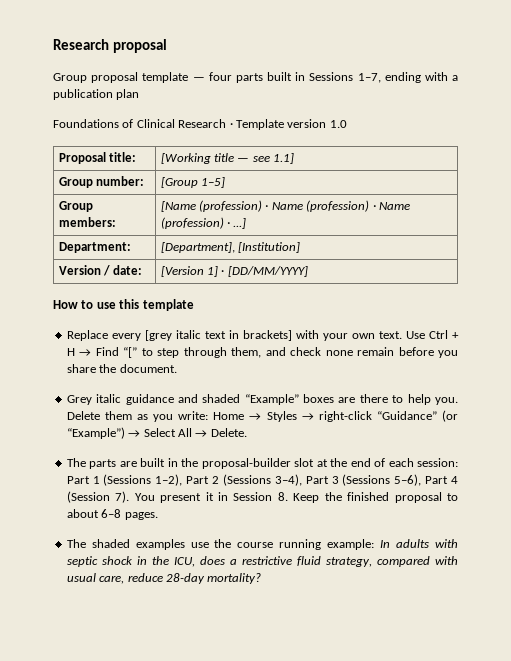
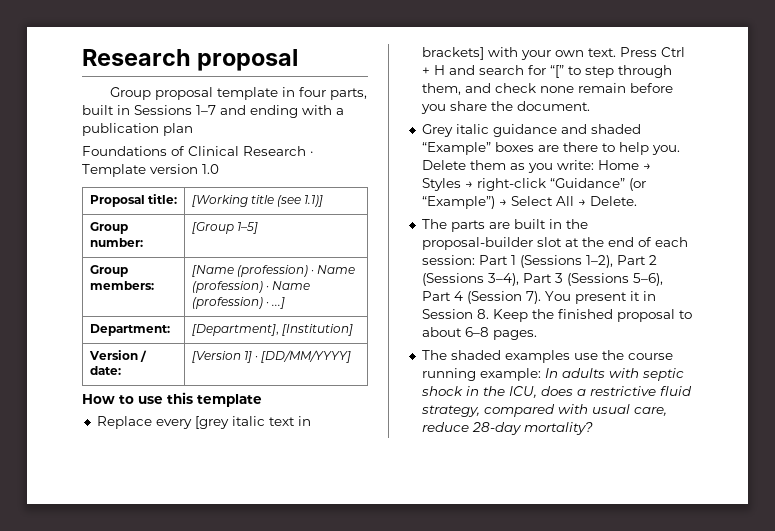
- Group proposal template — four parts built in Sessions 1–7, ending with a publication plan
+ Group proposal template in four parts, built in Sessions 1–7 and ending with a publication plan
- Proposal title: | [Working title — see 1.1]
+ Proposal title: | [Working title (see 1.1)]
- Use Ctrl + H → Find “[” to step through them, and check none remain before you share the document.
+ Press Ctrl + H and search for “[” to step through them, and check none remain before you share the document.

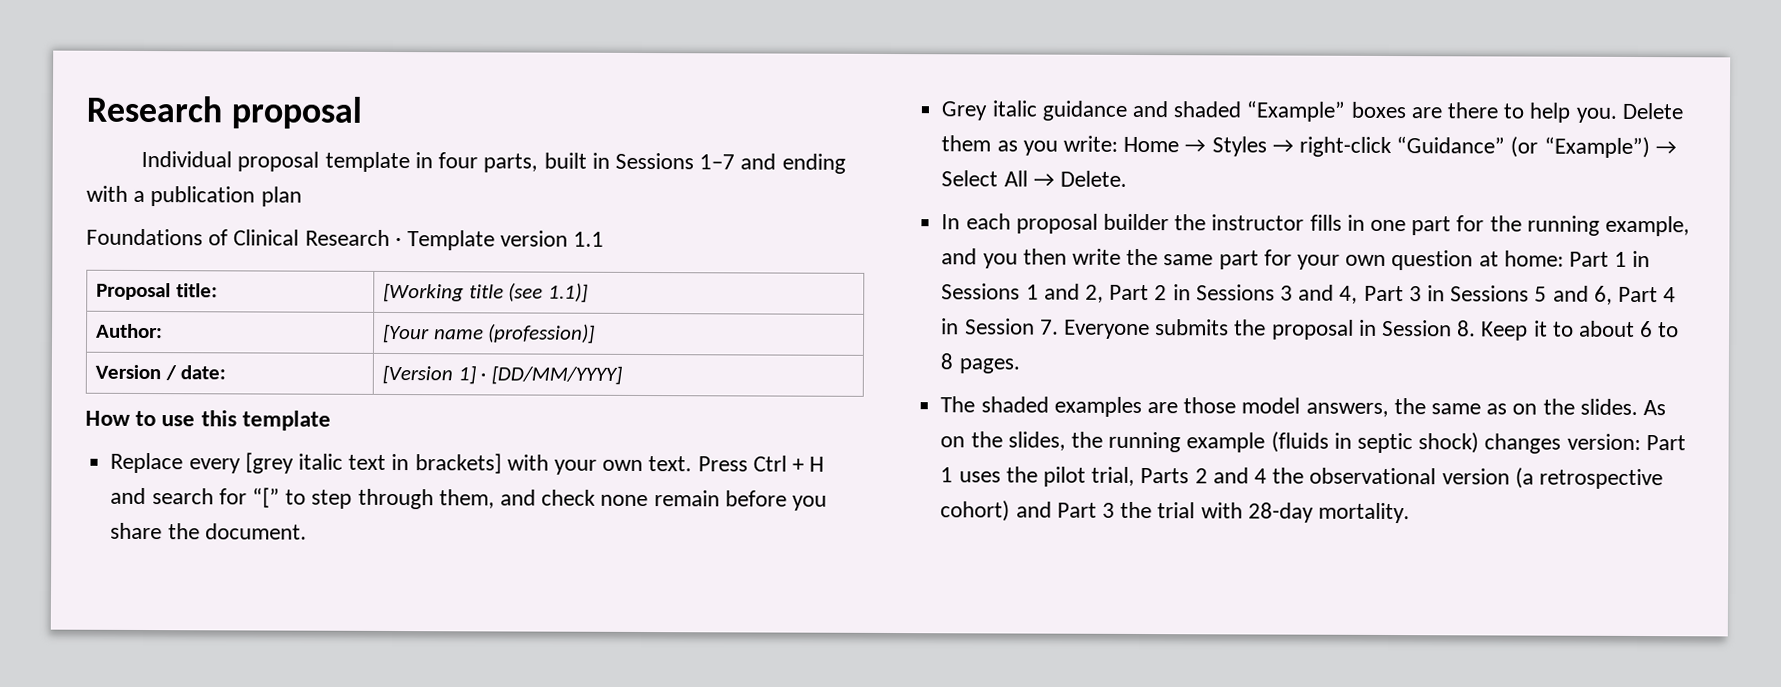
- Group proposal template in four parts, built in Sessions 1–7 and ending with a publication plan
+ Individual proposal template in four parts, built in Sessions 1–7 and ending with a publication plan
- Foundations of Clinical Research · Template version 1.0
+ Foundations of Clinical Research · Template version 1.1
- Group number: | [Group 1–5]
- Group members: | [Name (profession) · Name (profession) · Name (profession) · ...]
- Department: | [Department], [Institution]
+ Author: | [Your name (profession)]
- The parts are built in the proposal-builder slot at the end of each session: Part 1 (Sessions 1–2), Part 2 (Sessions 3–4), Part 3 (Sessions 5–6), Part 4 (Session 7). You present it in Session 8. Keep the finished proposal to about 6–8 pages.
- The shaded examples use the course running example: In adults with septic shock in the ICU, does a restrictive fluid strategy, compared with usual care, reduce 28-day mortality?
+ In each proposal builder the instructor fills in one part for the running example, and you then write the same part for your own question at home: Part 1 in Sessions 1 and 2, Part 2 in Sessions 3 and 4, Part 3 in Sessions 5 and 6, Part 4 in Session 7. Everyone submits the proposal in Session 8. Keep it to about 6 to 8 pages.
+ The shaded examples are those model answers, the same as on the slides. As on the slides, the running example (fluids in septic shock) changes version: Part 1 uses the pilot trial, Parts 2 and 4 the observational version (a retrospective cohort) and Part 3 the trial with 28-day mortality.

